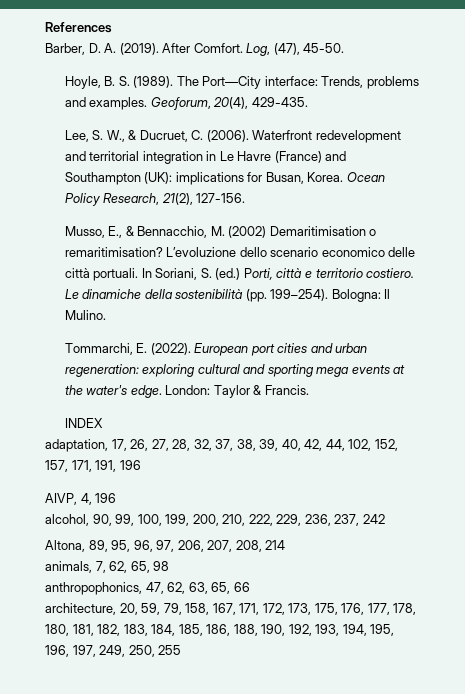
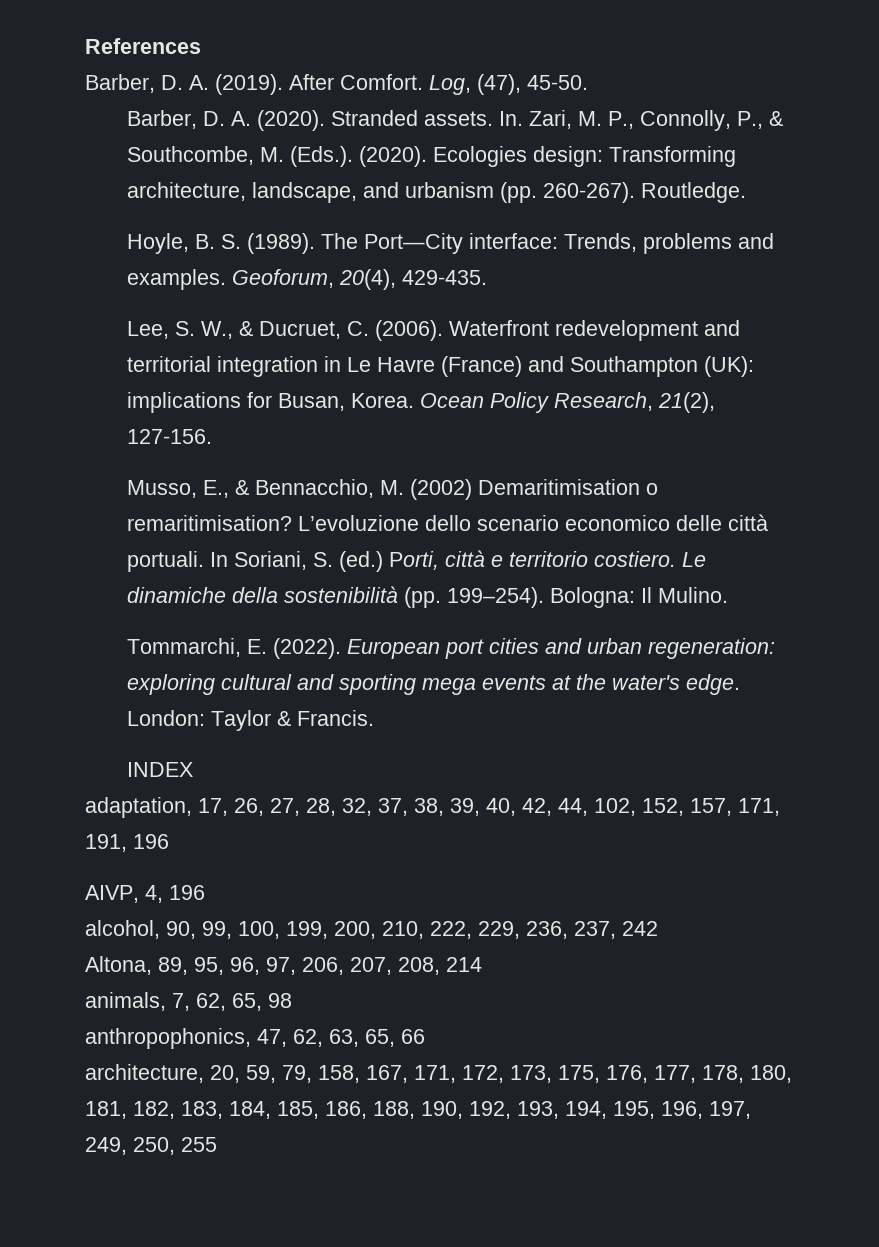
+ Barber, D. A. (2020). Stranded assets. In. Zari, M. P., Connolly, P., & Southcombe, M. (Eds.). (2020). Ecologies design: Transforming architecture, landscape, and urbanism (pp. 260-267). Routledge.

